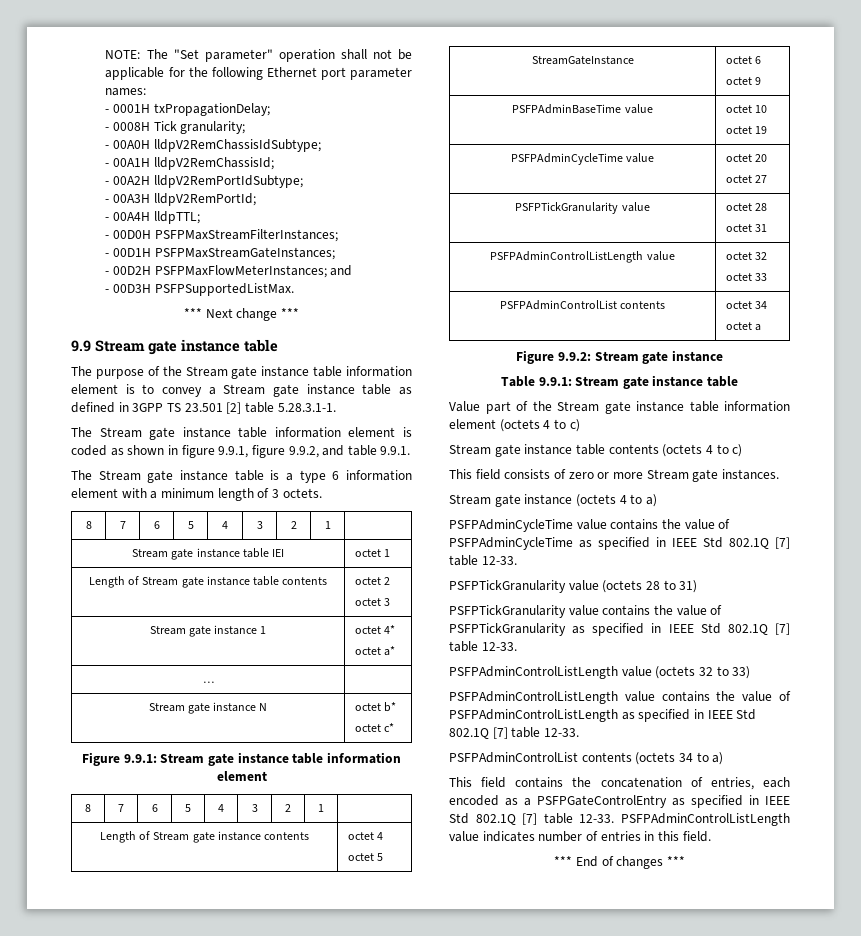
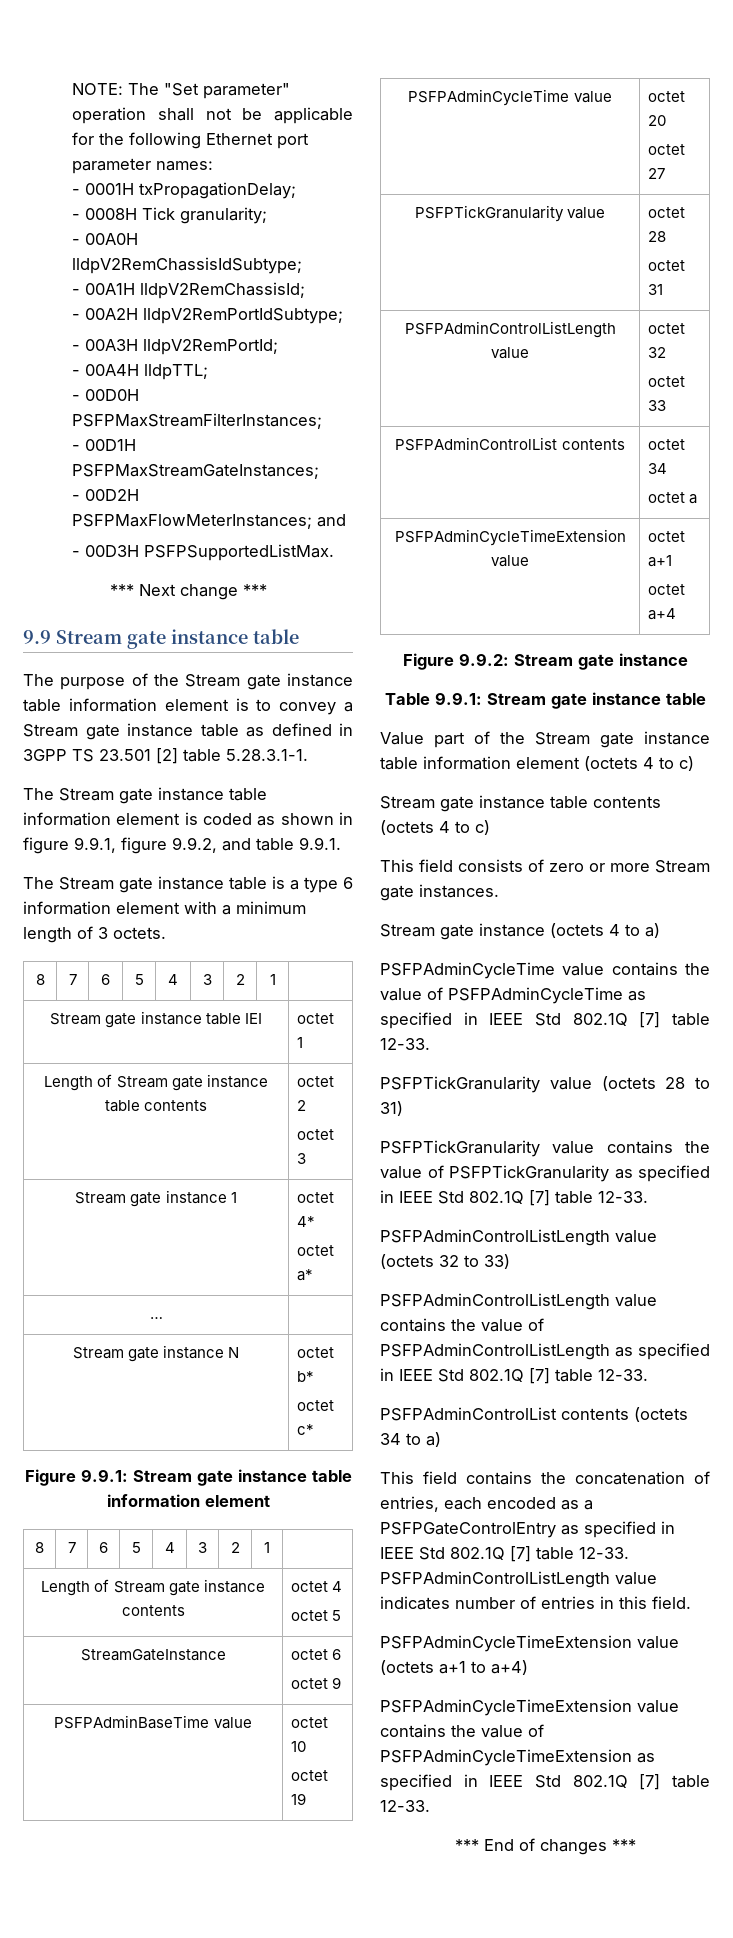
+ PSFPAdminCycleTimeExtension value | octet a+1
+ octet a+4
+ PSFPAdminCycleTimeExtension value (octets a+1 to a+4)
+ PSFPAdminCycleTimeExtension value contains the value of PSFPAdminCycleTimeExtension as specified in IEEE Std 802.1Q [7] table 12-33.

